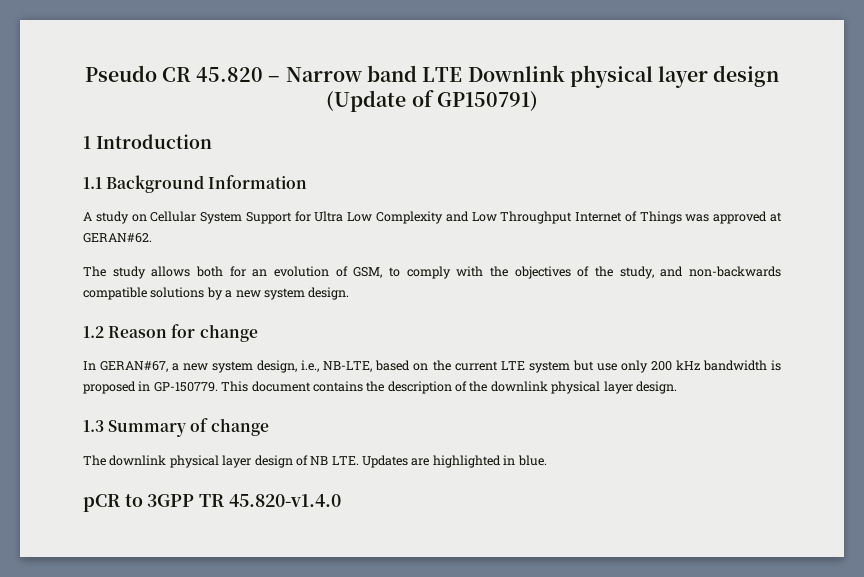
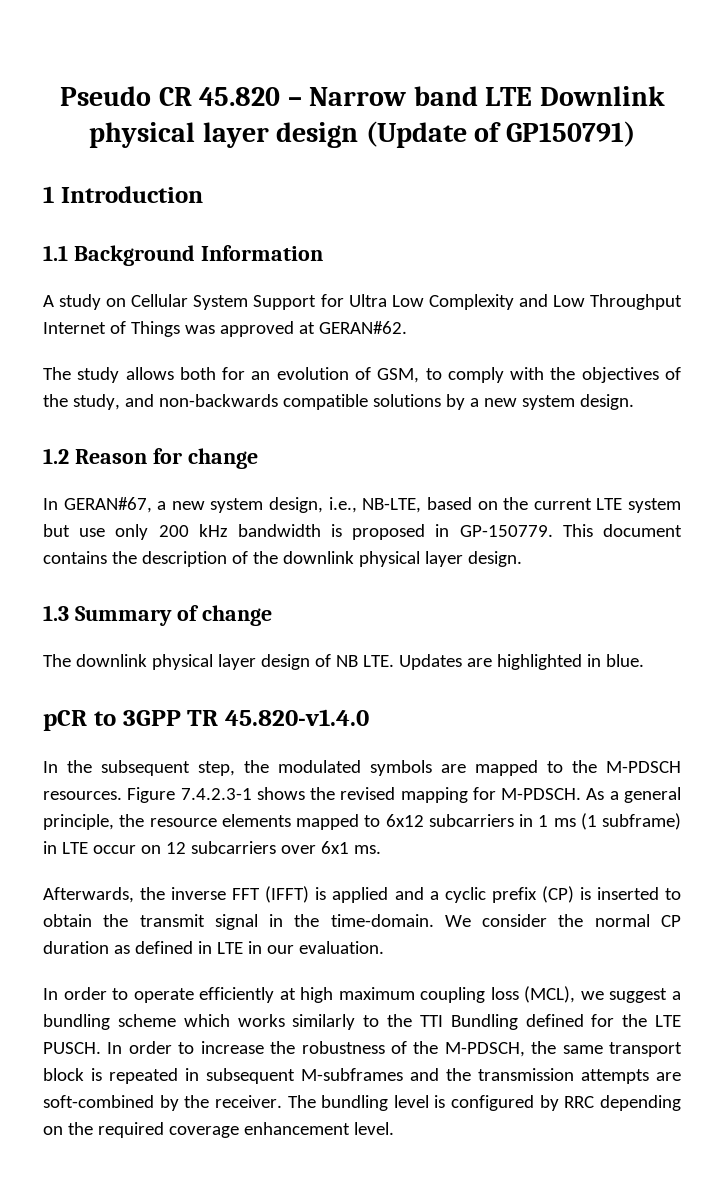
+ In the subsequent step, the modulated symbols are mapped to the M-PDSCH resources. Figure 7.4.2.3-1 shows the revised mapping for M-PDSCH. As a general principle, the resource elements mapped to 6x12 subcarriers in 1 ms (1 subframe) in LTE occur on 12 subcarriers over 6x1 ms.
+ Afterwards, the inverse FFT (IFFT) is applied and a cyclic prefix (CP) is inserted to obtain the transmit signal in the time-domain. We consider the normal CP duration as defined in LTE in our evaluation.
+ In order to operate efficiently at high maximum coupling loss (MCL), we suggest a bundling scheme which works similarly to the TTI Bundling defined for the LTE PUSCH. In order to increase the robustness of the M-PDSCH, the same transport block is repeated in subsequent M-subframes and the transmission attempts are soft-combined by the receiver. The bundling level is configured by RRC depending on the required coverage enhancement level.

